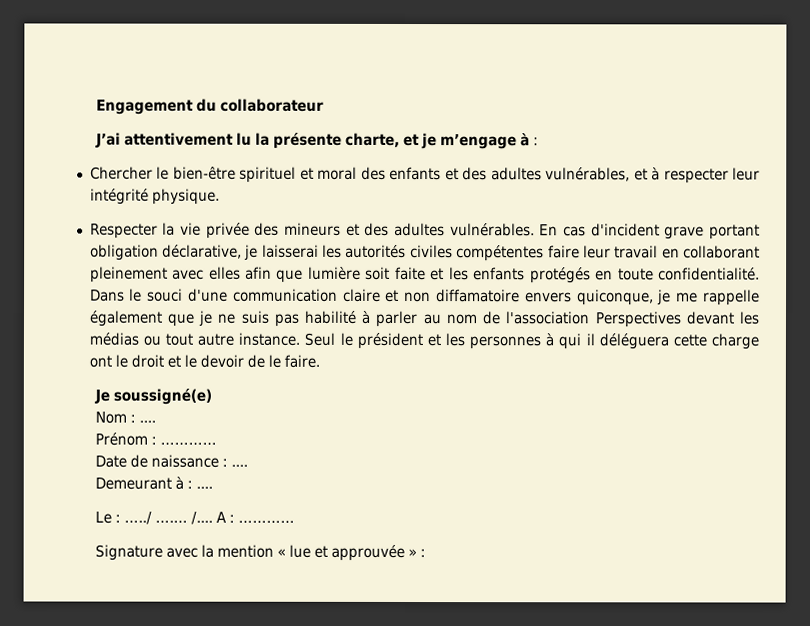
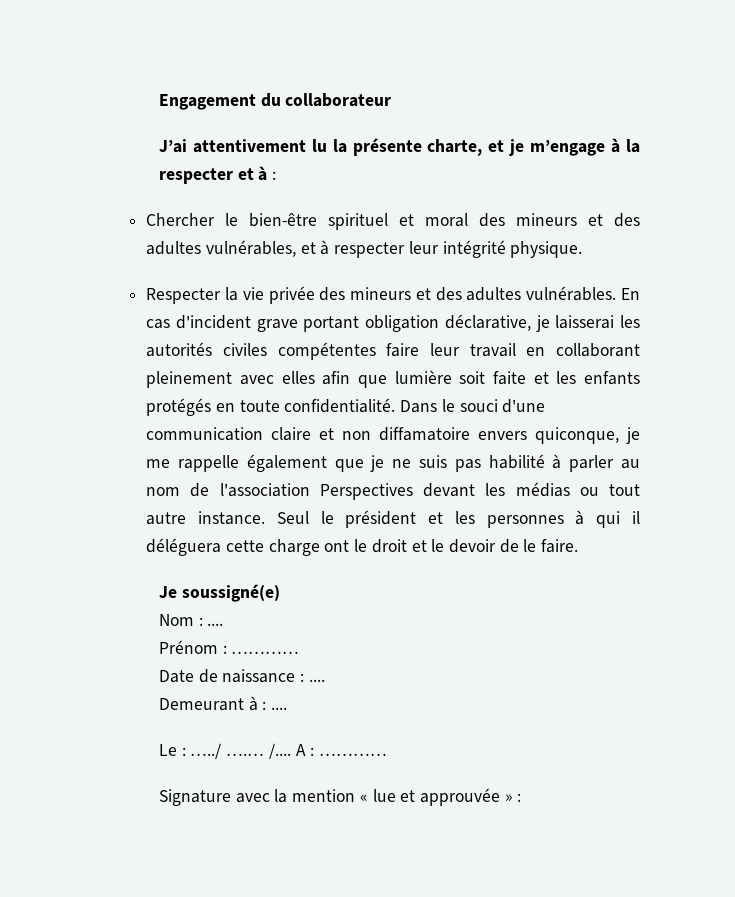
- J’ai attentivement lu la présente charte, et je m’engage à :
+ J’ai attentivement lu la présente charte, et je m’engage à la respecter et à :
- Chercher le bien-être spirituel et moral des enfants et des adultes vulnérables, et à respecter leur intégrité physique.
+ Chercher le bien-être spirituel et moral des mineurs et des adultes vulnérables, et à respecter leur intégrité physique.

